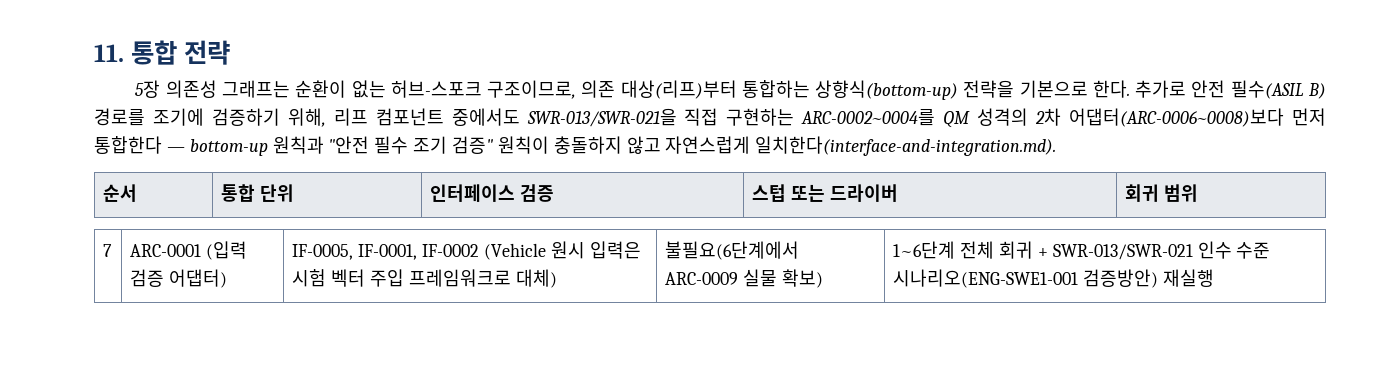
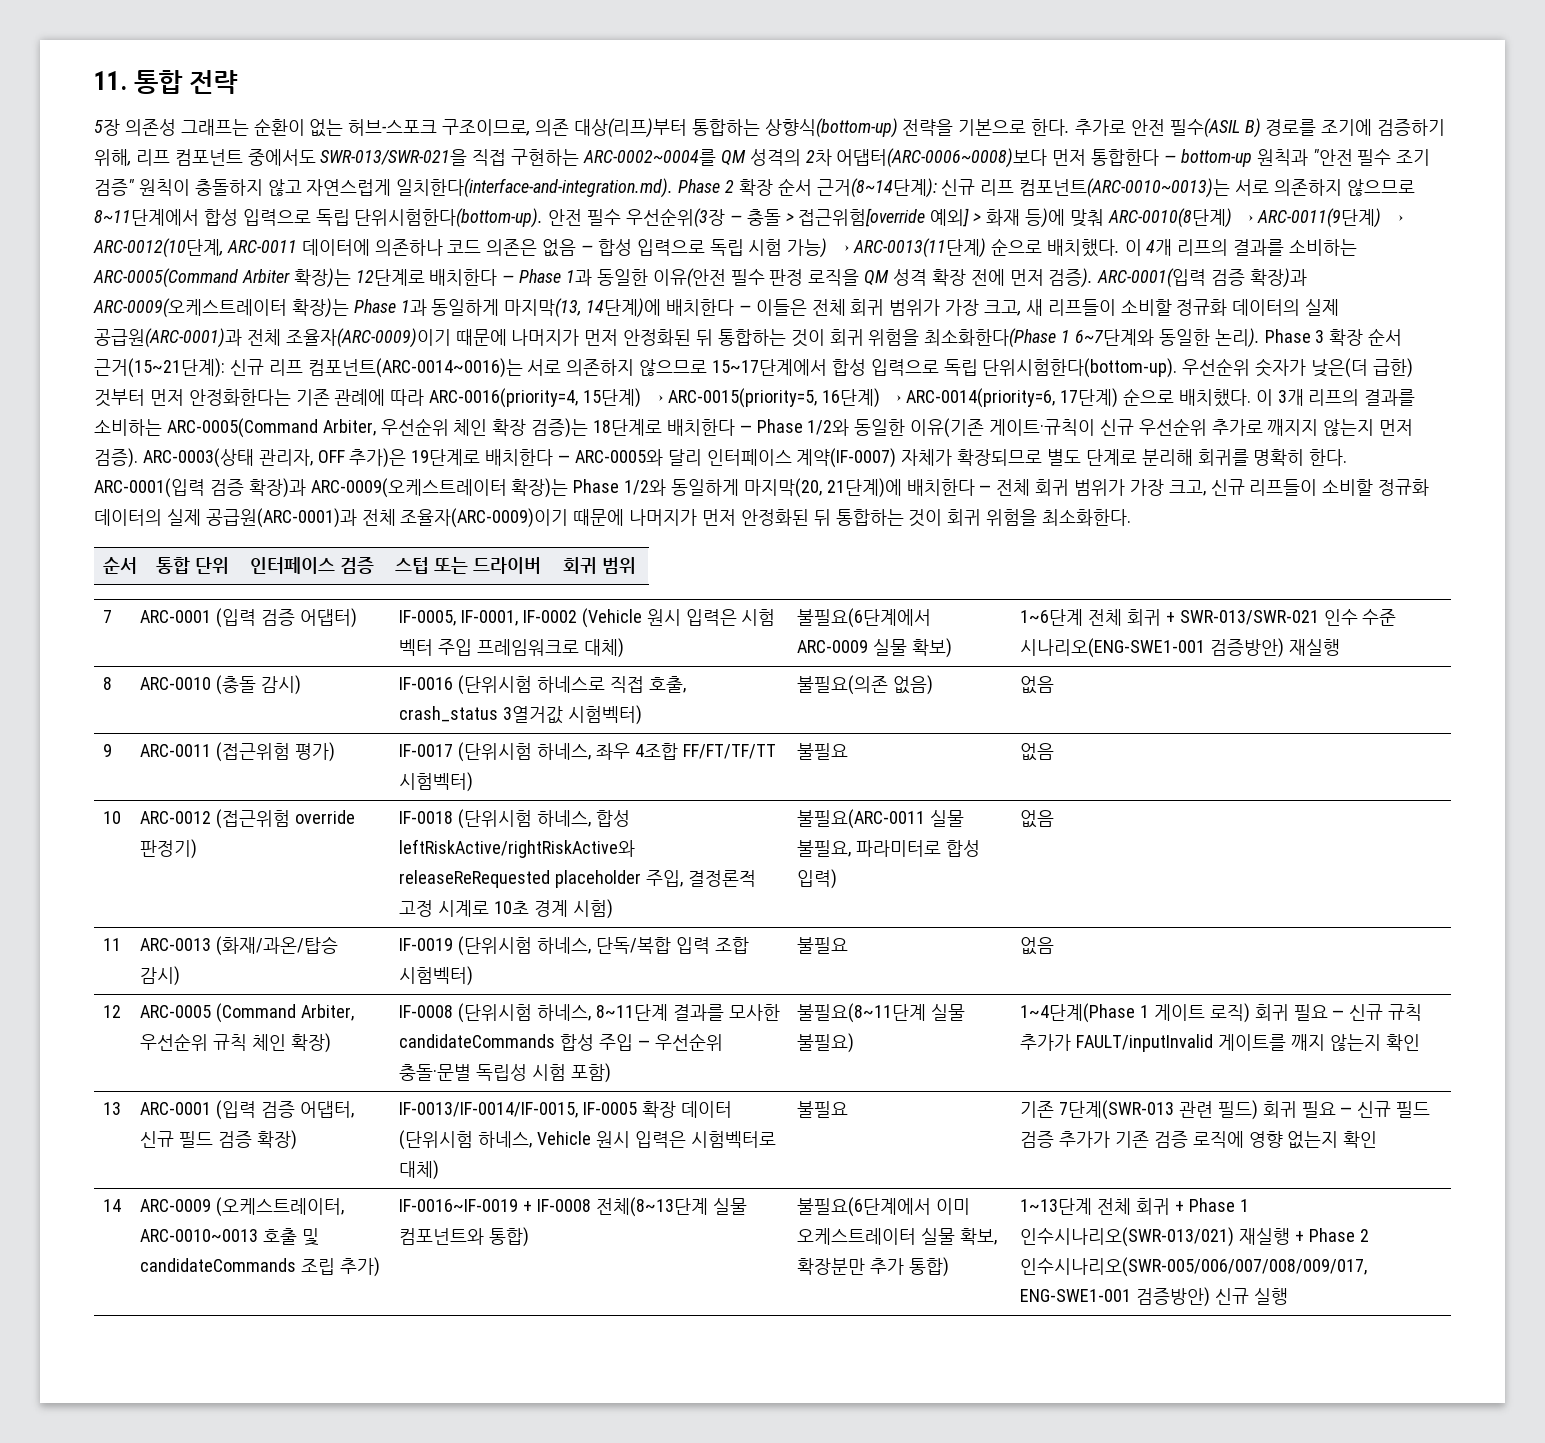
- 추가로 안전 필수(ASIL B) 경로를 조기에 검증하기 위해, 리프 컴포넌트 중에서도 SWR-013/SWR-021을 직접 구현하는 ARC-0002~0004를 QM 성격의 2차 어댑터(ARC-0006~0008)보다 먼저 통합한다 — bottom-up 원칙과 "안전 필수 조기 검증" 원칙이 충돌하지 않고 자연스럽게 일치한다(interface-and-integration.md).
+ 추가로 안전 필수(ASIL B) 경로를 조기에 검증하기 위해, 리프 컴포넌트 중에서도 SWR-013/SWR-021을 직접 구현하는 ARC-0002~0004를 QM 성격의 2차 어댑터(ARC-0006~0008)보다 먼저 통합한다 — bottom-up 원칙과 "안전 필수 조기 검증" 원칙이 충돌하지 않고 자연스럽게 일치한다(interface-and-integration.md). Phase 2 확장 순서 근거(8~14단계): 신규 리프 컴포넌트(ARC-0010~0013)는 서로 의존하지 않으므로 8~11단계에서 합성 입력으로 독립 단위시험한다(bottom-up). 안전 필수 우선순위(3장 — 충돌 > 접근위험[override 예외] > 화재 등)에 맞춰 ARC-0010(8단계) → ARC-0011(9단계) → ARC-0012(10단계, ARC-0011 데이터에 의존하나 코드 의존은 없음 — 합성 입력으로 독립 시험 가능) → ARC-0013(11단계) 순으로 배치했다. 이 4개 리프의 결과를 소비하는 ARC-0005(Command Arbiter 확장)는 12단계로 배치한다 — Phase 1과 동일한 이유(안전 필수 판정 로직을 QM 성격 확장 전에 먼저 검증). ARC-0001(입력 검증 확장)과 ARC-0009(오케스트레이터 확장)는 Phase 1과 동일하게 마지막(13, 14단계)에 배치한다 — 이들은 전체 회귀 범위가 가장 크고, 새 리프들이 소비할 정규화 데이터의 실제 공급원(ARC-0001)과 전체 조율자(ARC-0009)이기 때문에 나머지가 먼저 안정화된 뒤 통합하는 것이 회귀 위험을 최소화한다(Phase 1 6~7단계와 동일한 논리). Phase 3 확장 순서 근거(15~21단계): 신규 리프 컴포넌트(ARC-0014~0016)는 서로 의존하지 않으므로 15~17단계에서 합성 입력으로 독립 단위시험한다(bottom-up). 우선순위 숫자가 낮은(더 급한) 것부터 먼저 안정화한다는 기존 관례에 따라 ARC-0016(priority=4, 15단계) → ARC-0015(priority=5, 16단계) → ARC-0014(priority=6, 17단계) 순으로 배치했다. 이 3개 리프의 결과를 소비하는 ARC-0005(Command Arbiter, 우선순위 체인 확장 검증)는 18단계로 배치한다 — Phase 1/2와 동일한 이유(기존 게이트·규칙이 신규 우선순위 추가로 깨지지 않는지 먼저 검증). ARC-0003(상태 관리자, OFF 추가)은 19단계로 배치한다 — ARC-0005와 달리 인터페이스 계약(IF-0007) 자체가 확장되므로 별도 단계로 분리해 회귀를 명확히 한다. ARC-0001(입력 검증 확장)과 ARC-0009(오케스트레이터 확장)는 Phase 1/2와 동일하게 마지막(20, 21단계)에 배치한다 — 전체 회귀 범위가 가장 크고, 신규 리프들이 소비할 정규화 데이터의 실제 공급원(ARC-0001)과 전체 조율자(ARC-0009)이기 때문에 나머지가 먼저 안정화된 뒤 통합하는 것이 회귀 위험을 최소화한다.
+ 8 | ARC-0010 (충돌 감시) | IF-0016 (단위시험 하네스로 직접 호출, crash_status 3열거값 시험벡터) | 불필요(의존 없음) | 없음
+ 9 | ARC-0011 (접근위험 평가) | IF-0017 (단위시험 하네스, 좌우 4조합 FF/FT/TF/TT 시험벡터) | 불필요 | 없음
+ 10 | ARC-0012 (접근위험 override 판정기) | IF-0018 (단위시험 하네스, 합성 leftRiskActive/rightRiskActive와 releaseReRequested placeholder 주입, 결정론적 고정 시계로 10초 경계 시험) | 불필요(ARC-0011 실물 불필요, 파라미터로 합성 입력) | 없음
+ 11 | ARC-0013 (화재/과온/탑승 감시) | IF-0019 (단위시험 하네스, 단독/복합 입력 조합 시험벡터) | 불필요 | 없음
+ 12 | ARC-0005 (Command Arbiter, 우선순위 규칙 체인 확장) | IF-0008 (단위시험 하네스, 8~11단계 결과를 모사한 candidateCommands 합성 주입 — 우선순위 충돌·문별 독립성 시험 포함) | 불필요(8~11단계 실물 불필요) | 1~4단계(Phase 1 게이트 로직) 회귀 필요 — 신규 규칙 추가가 FAULT/inputInvalid 게이트를 깨지 않는지 확인
+ 13 | ARC-0001 (입력 검증 어댑터, 신규 필드 검증 확장) | IF-0013/IF-0014/IF-0015, IF-0005 확장 데이터 (단위시험 하네스, Vehicle 원시 입력은 시험벡터로 대체) | 불필요 | 기존 7단계(SWR-013 관련 필드) 회귀 필요 — 신규 필드 검증 추가가 기존 검증 로직에 영향 없는지 확인
+ 14 | ARC-0009 (오케스트레이터, ARC-0010~0013 호출 및 candidateCommands 조립 추가) | IF-0016~IF-0019 + IF-0008 전체(8~13단계 실물 컴포넌트와 통합) | 불필요(6단계에서 이미 오케스트레이터 실물 확보, 확장분만 추가 통합) | 1~13단계 전체 회귀 + Phase 1 인수시나리오(SWR-013/021) 재실행 + Phase 2 인수시나리오(SWR-005/006/007/008/009/017, ENG-SWE1-001 검증방안) 신규 실행

